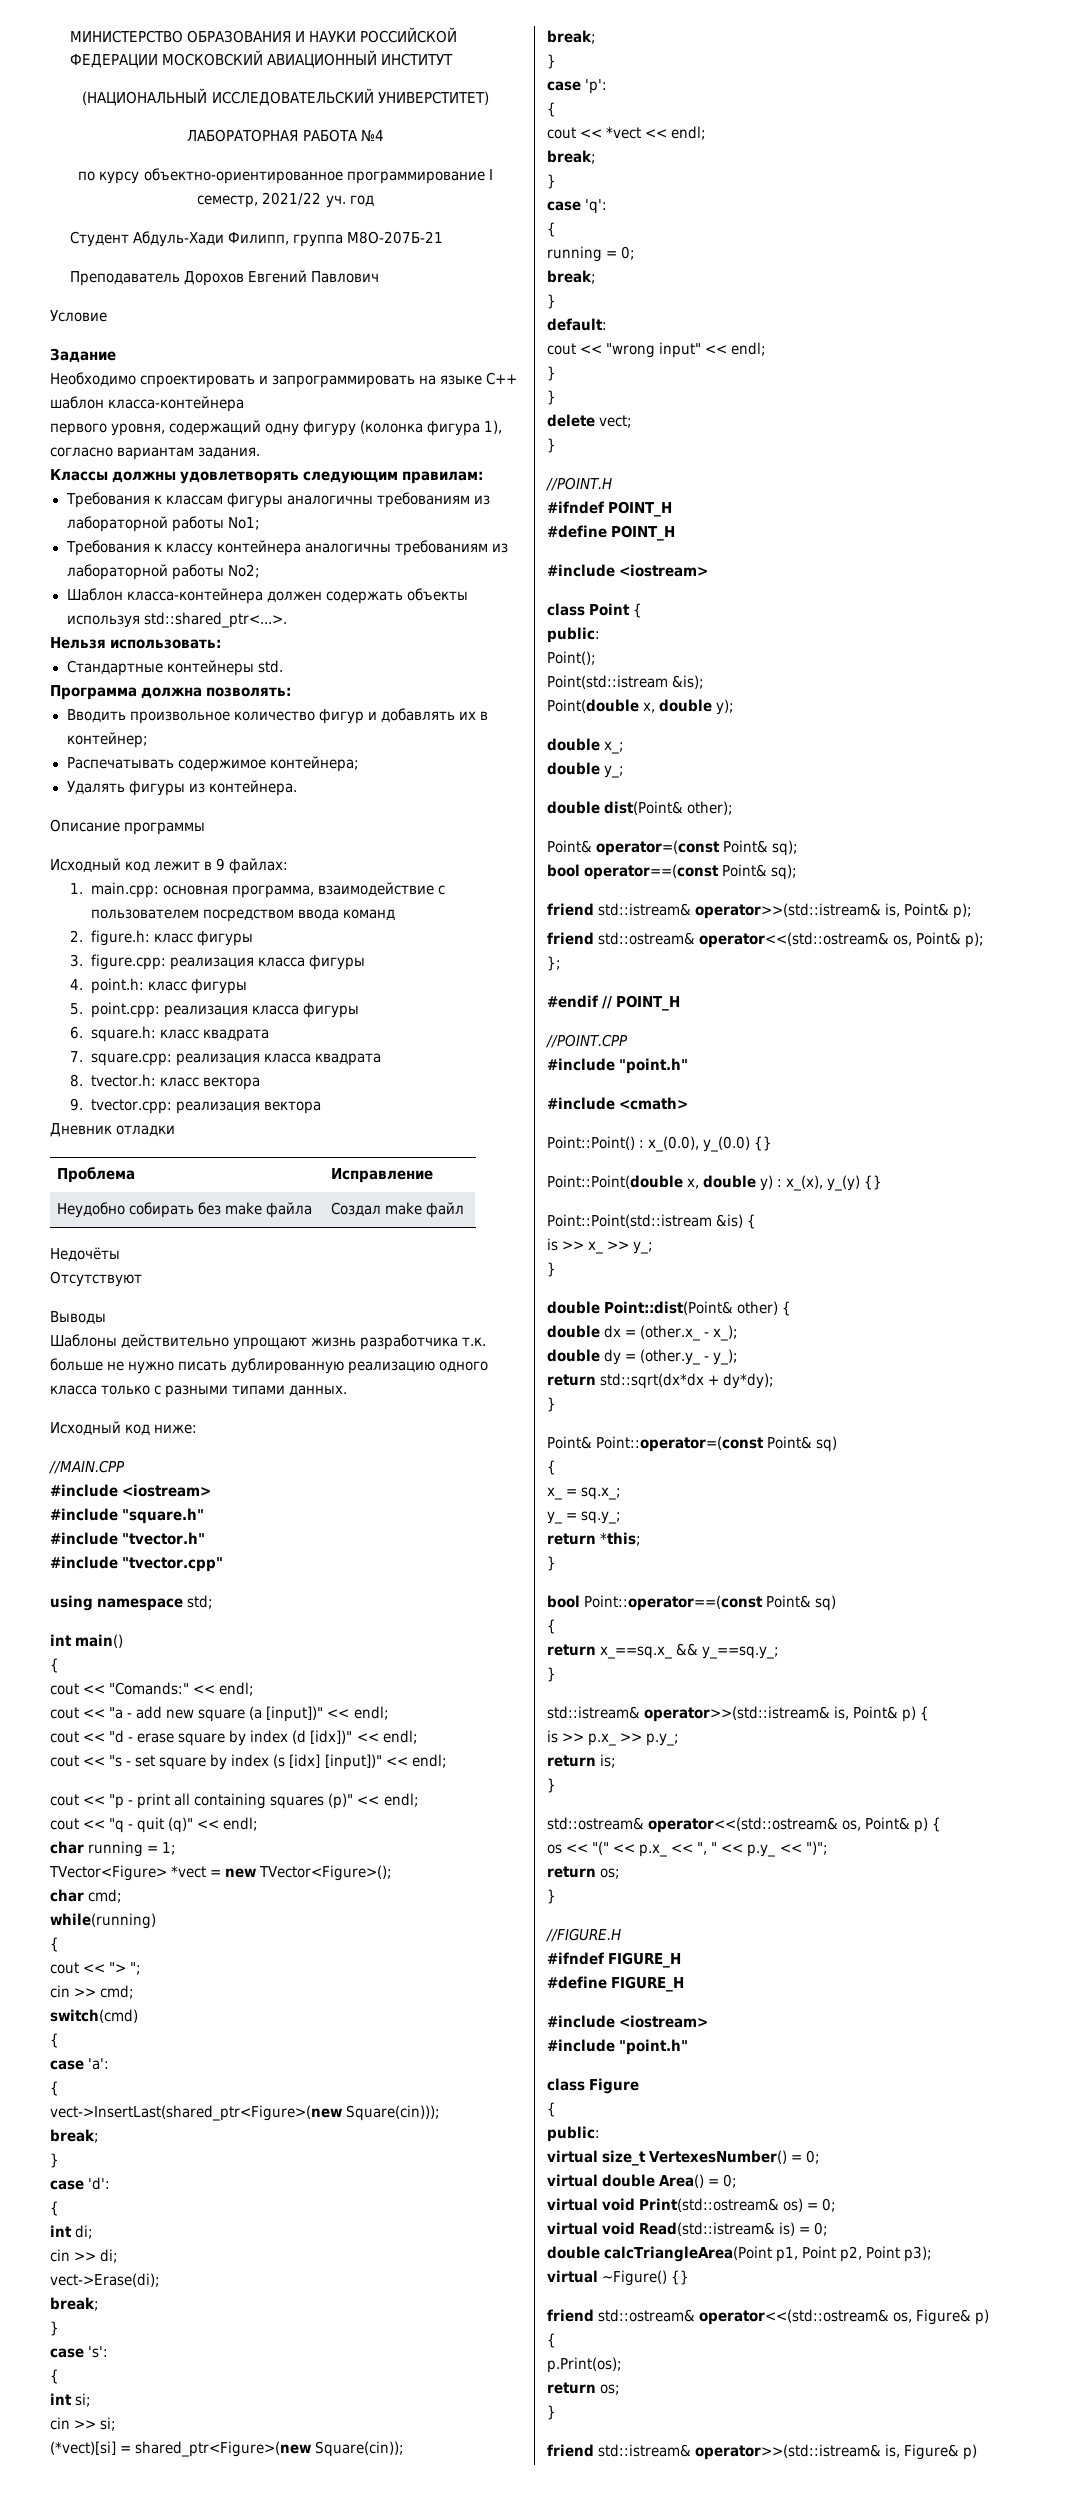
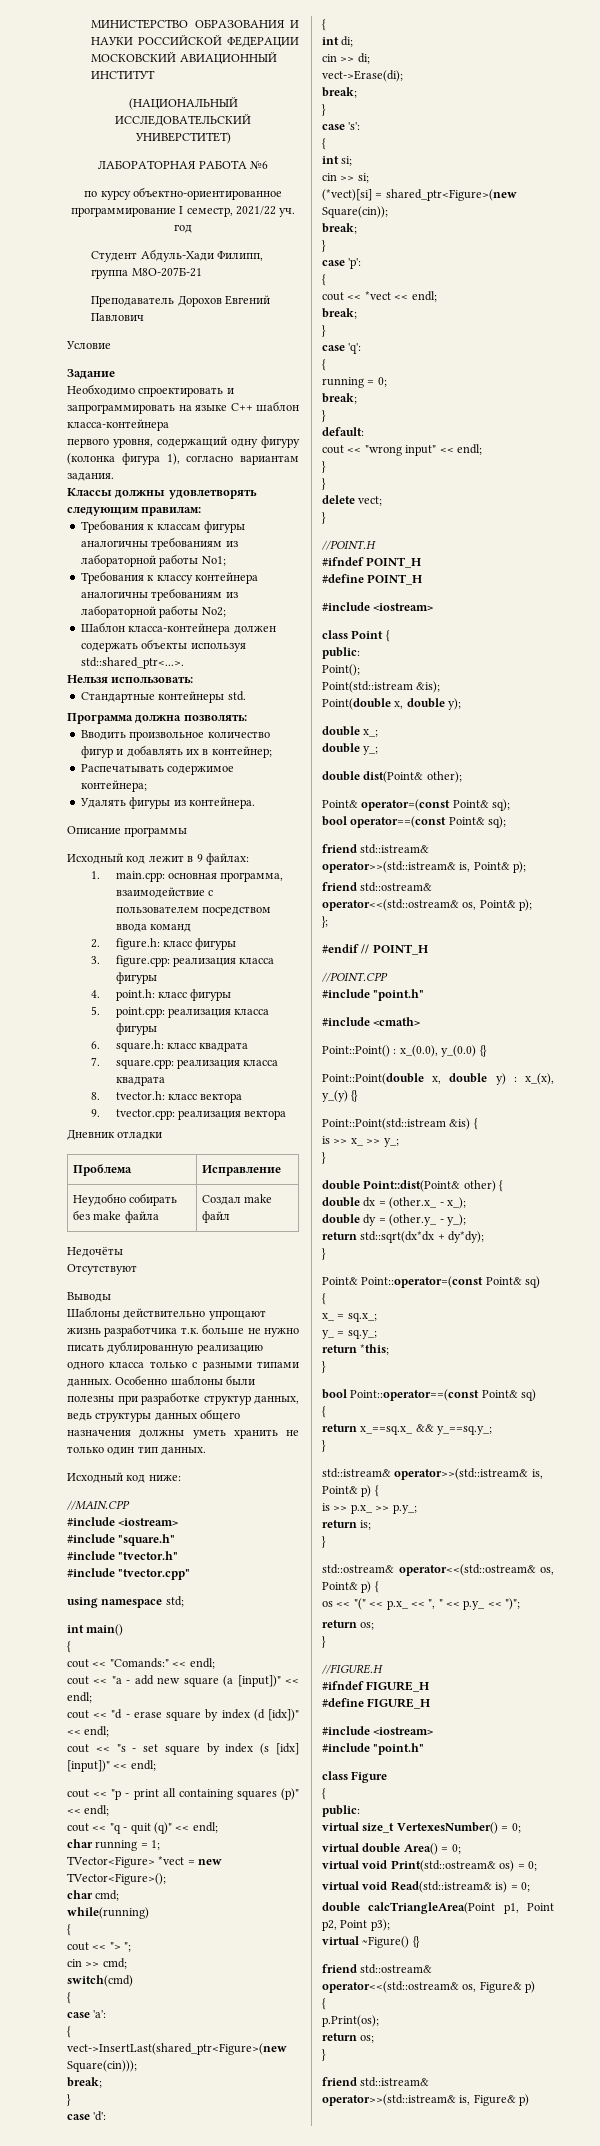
- ЛАБОРАТОРНАЯ РАБОТА №4
+ ЛАБОРАТОРНАЯ РАБОТА №6
+ Особенно шаблоны были полезны при разработке структур данных, ведь структуры данных общего назначения должны уметь хранить не только один тип данных.

